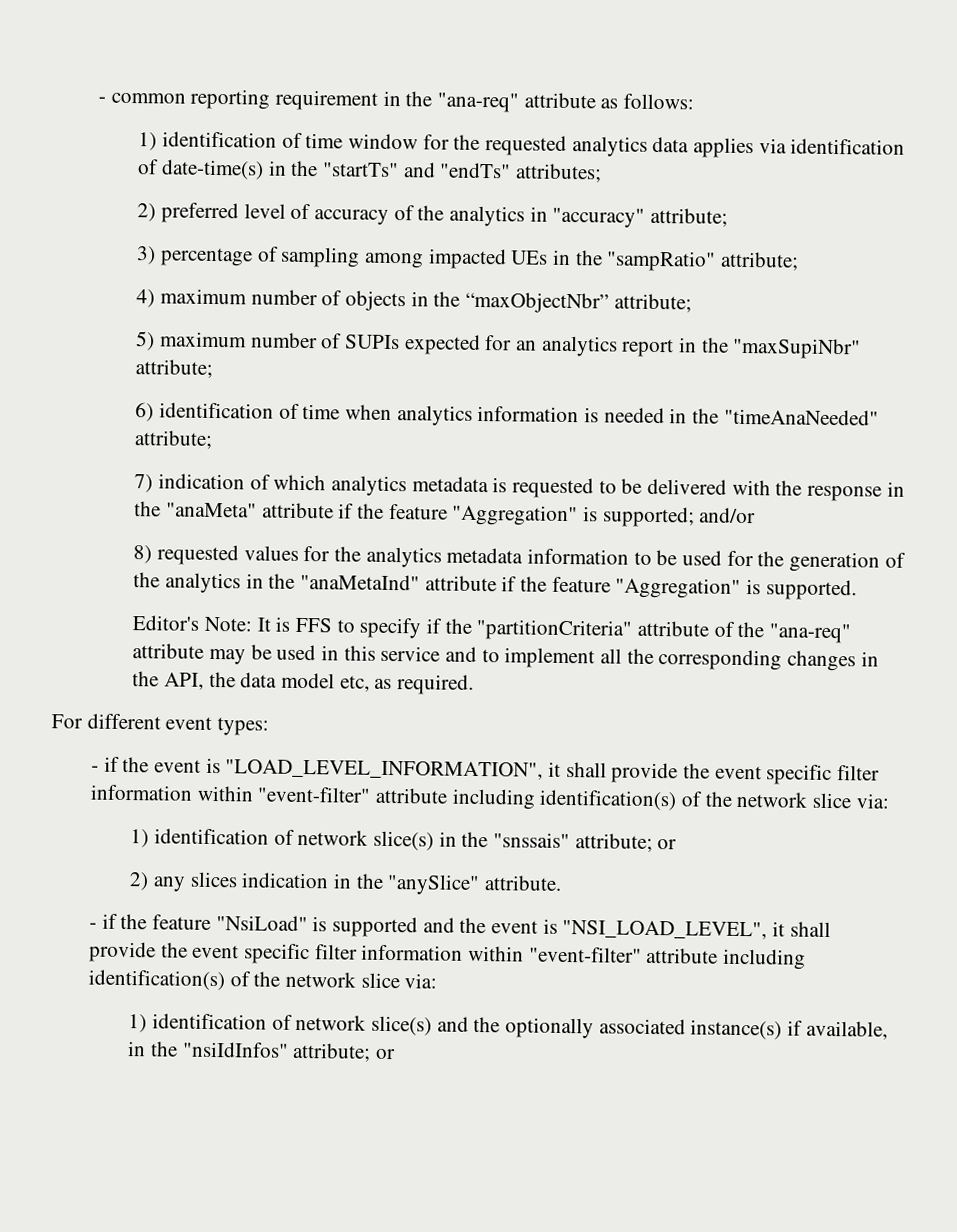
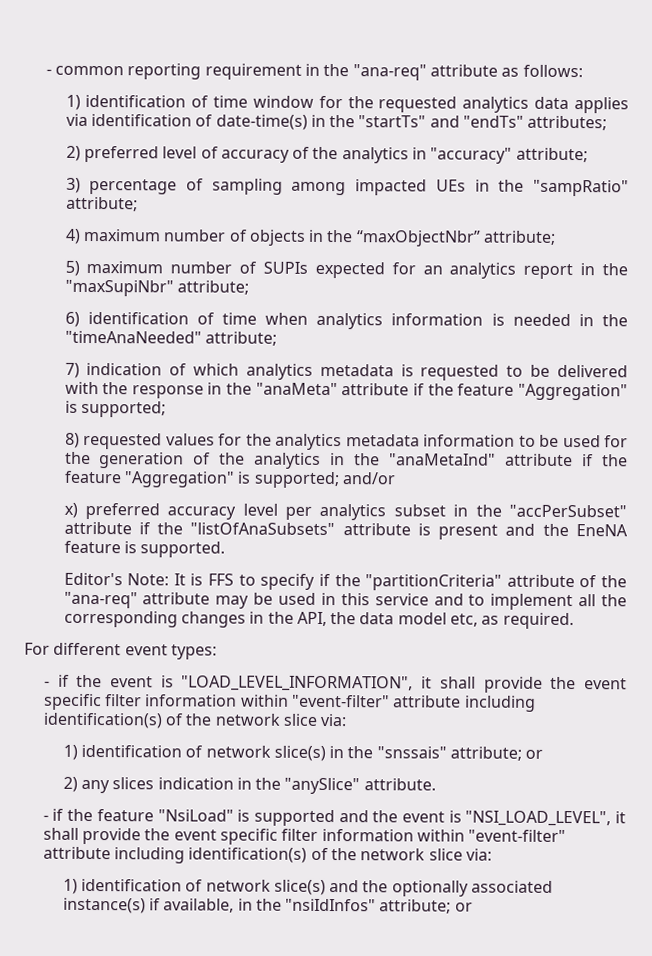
- 7) indication of which analytics metadata is requested to be delivered with the response in the "anaMeta" attribute if the feature "Aggregation" is supported; and/or
+ 7) indication of which analytics metadata is requested to be delivered with the response in the "anaMeta" attribute if the feature "Aggregation" is supported;
- 8) requested values for the analytics metadata information to be used for the generation of the analytics in the "anaMetaInd" attribute if the feature "Aggregation" is supported.
+ 8) requested values for the analytics metadata information to be used for the generation of the analytics in the "anaMetaInd" attribute if the feature "Aggregation" is supported; and/or
+ x) preferred accuracy level per analytics subset in the "accPerSubset" attribute if the "listOfAnaSubsets" attribute is present and the EneNA feature is supported.

